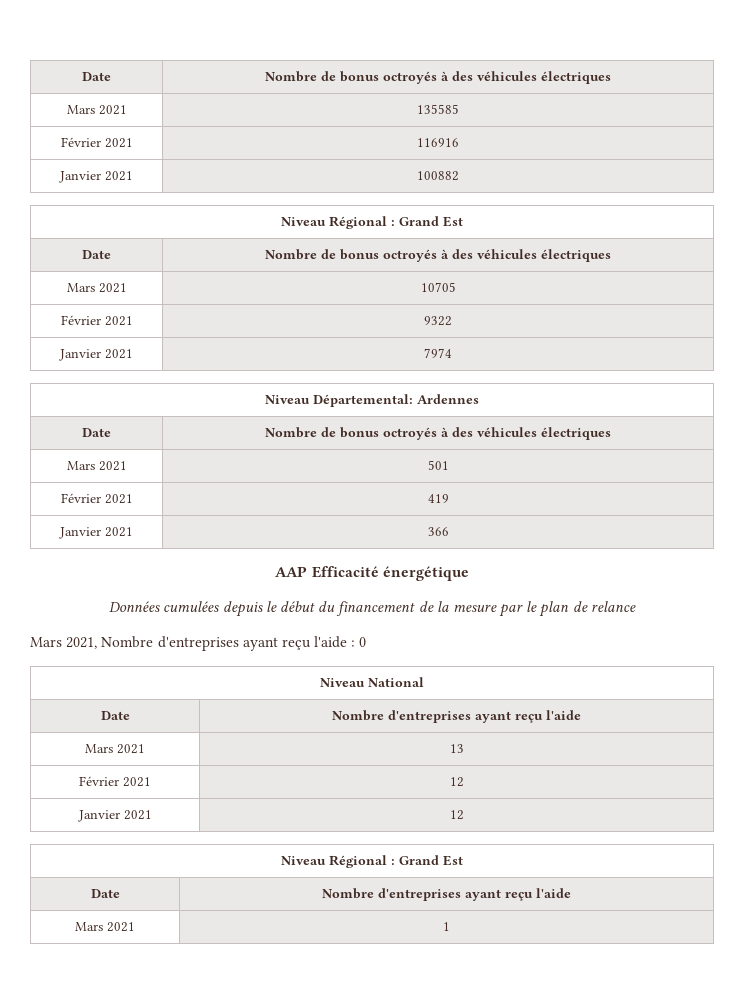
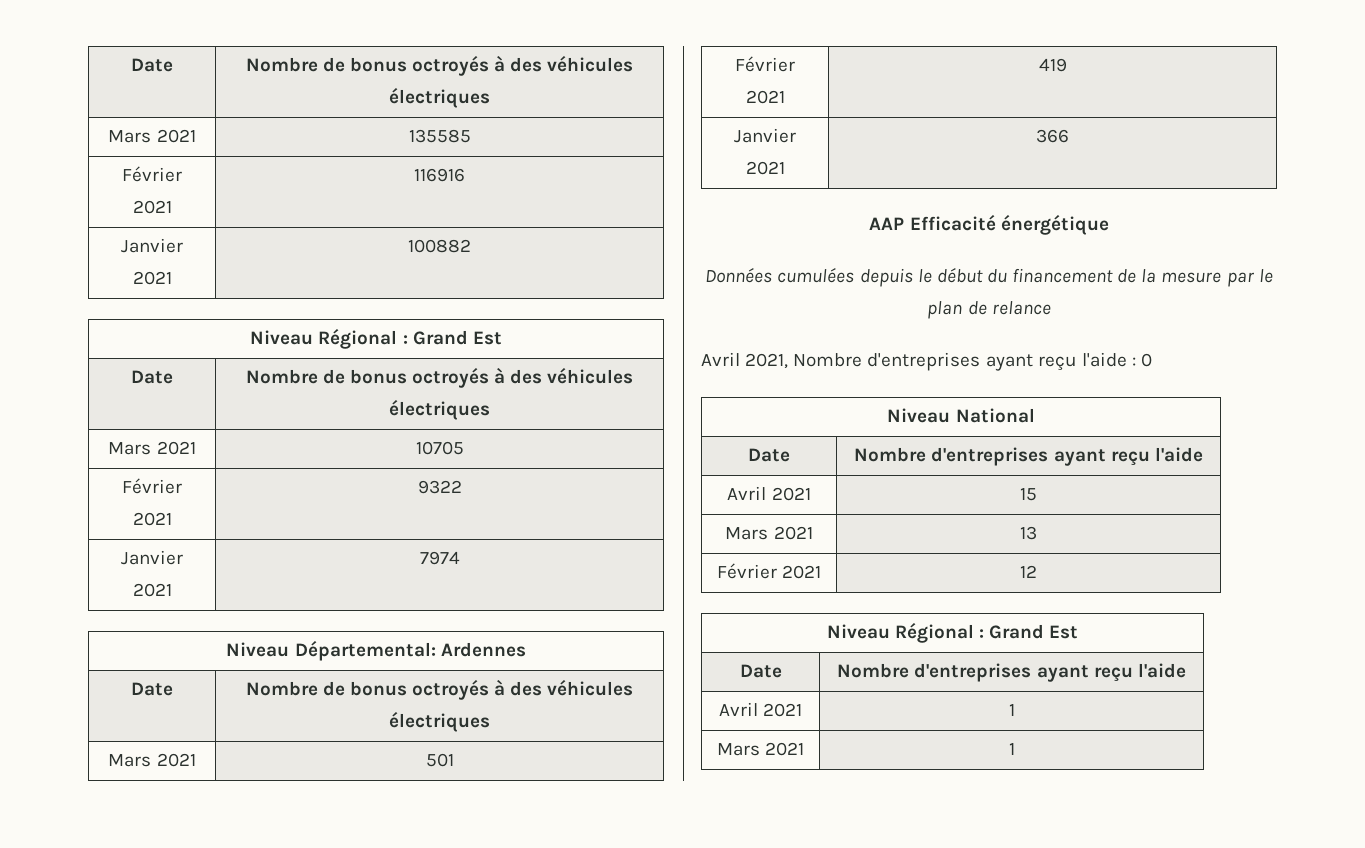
- Mars 2021, Nombre d'entreprises ayant reçu l'aide : 0
+ Avril 2021, Nombre d'entreprises ayant reçu l'aide : 0
+ Avril 2021 | 15
- Janvier 2021 | 12
+ Avril 2021 | 1

